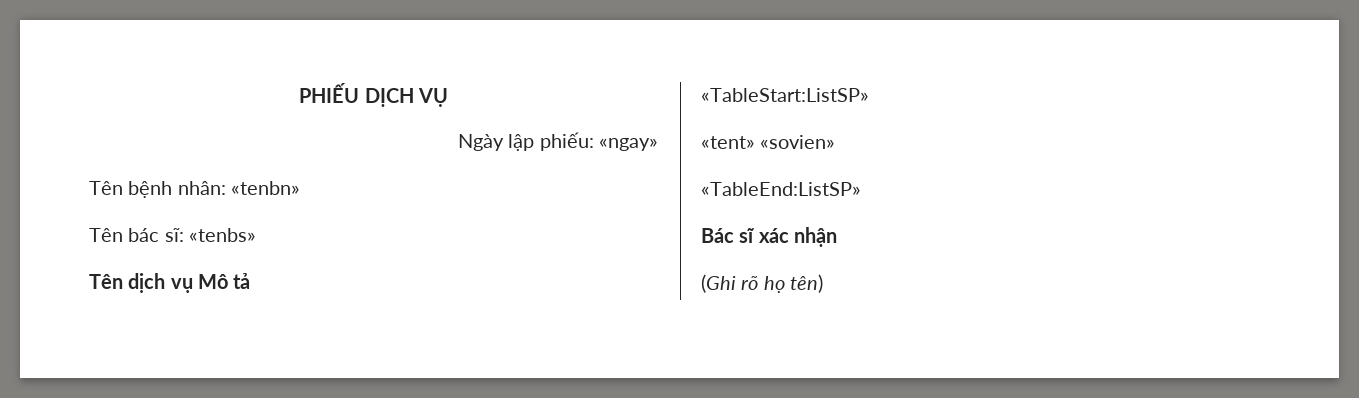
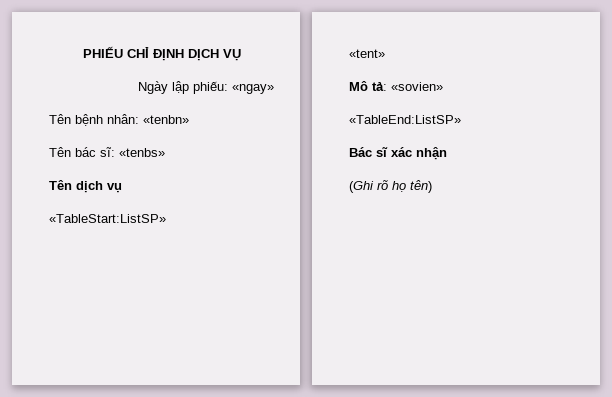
- PHIẾU DỊCH VỤ
+ PHIẾU CHỈ ĐỊNH DỊCH VỤ
- Tên dịch vụ Mô tả
+ Tên dịch vụ
- «tent» «sovien»
+ «tent»
+ Mô tả: «sovien»

